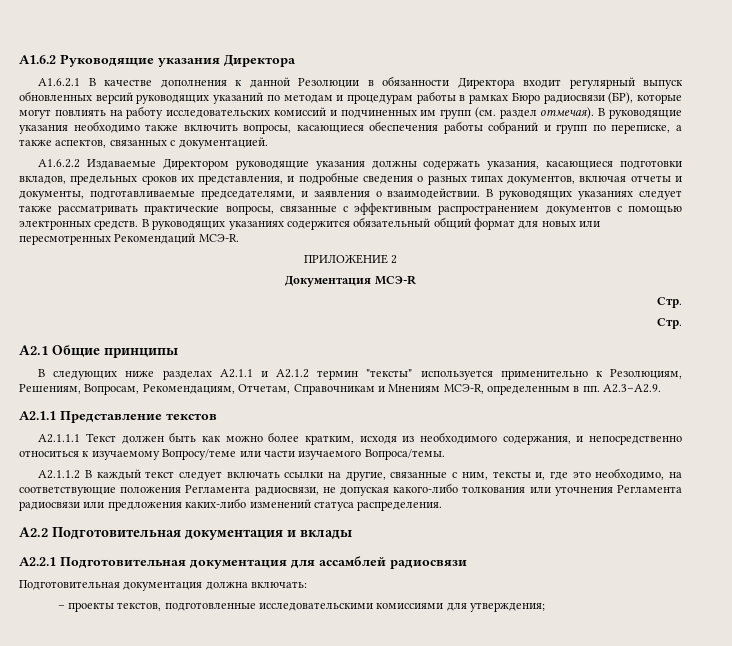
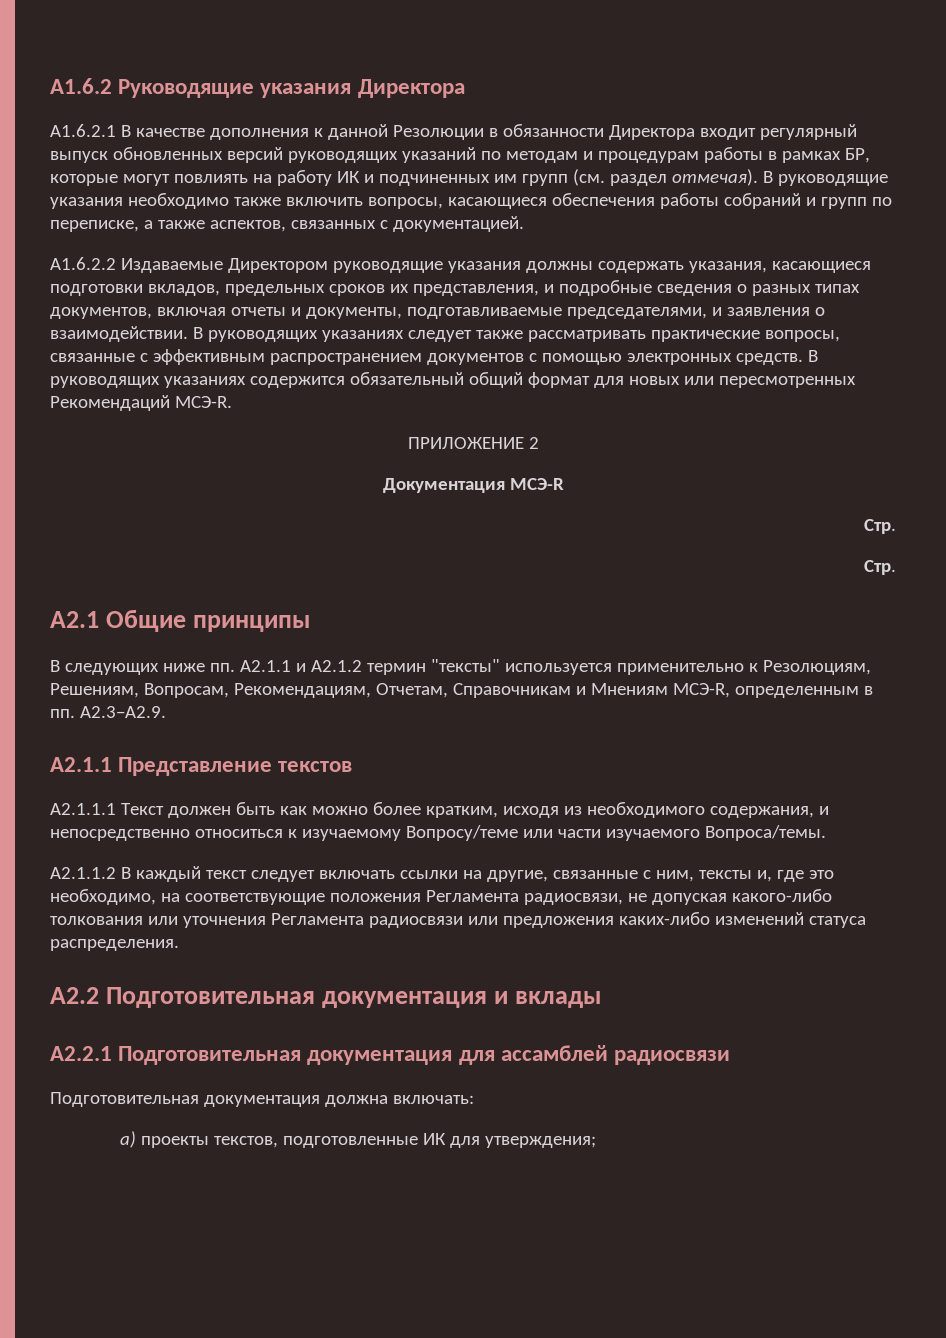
- А1.6.2.1 В качестве дополнения к данной Резолюции в обязанности Директора входит регулярный выпуск обновленных версий руководящих указаний по методам и процедурам работы в рамках Бюро радиосвязи (БР), которые могут повлиять на работу исследовательских комиссий и подчиненных им групп (см. раздел отмечая).
+ А1.6.2.1 В качестве дополнения к данной Резолюции в обязанности Директора входит регулярный выпуск обновленных версий руководящих указаний по методам и процедурам работы в рамках БР, которые могут повлиять на работу ИК и подчиненных им групп (см. раздел отмечая).
- В следующих ниже разделах А2.1.1 и А2.1.2 термин "тексты" используется применительно к Резолюциям, Решениям, Вопросам, Рекомендациям, Отчетам, Справочникам и Мнениям МСЭ-R, определенным в пп. А2.3−А2.9.
+ В следующих ниже пп. А2.1.1 и А2.1.2 термин "тексты" используется применительно к Резолюциям, Решениям, Вопросам, Рекомендациям, Отчетам, Справочникам и Мнениям МСЭ-R, определенным в пп. А2.3−А2.9.
- – проекты текстов, подготовленные исследовательскими комиссиями для утверждения;
+ a) проекты текстов, подготовленные ИК для утверждения;

